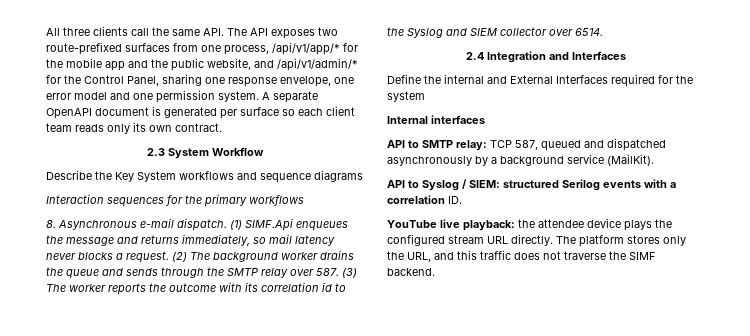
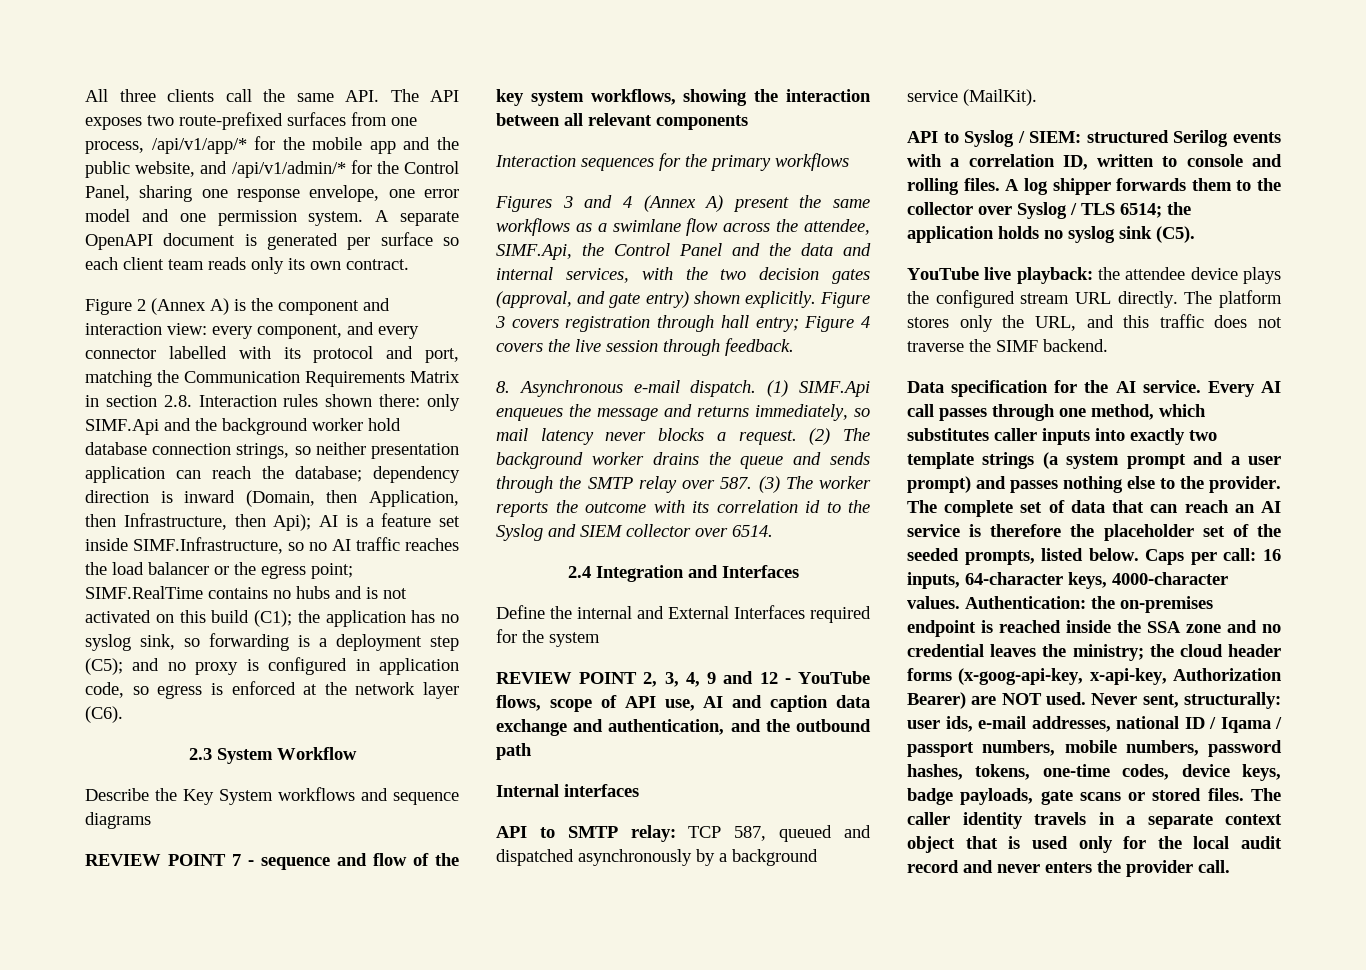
+ Figure 2 (Annex A) is the component and interaction view: every component, and every connector labelled with its protocol and port, matching the Communication Requirements Matrix in section 2.8. Interaction rules shown there: only SIMF.Api and the background worker hold database connection strings, so neither presentation application can reach the database; dependency direction is inward (Domain, then Application, then Infrastructure, then Api); AI is a feature set inside SIMF.Infrastructure, so no AI traffic reaches the load balancer or the egress point; SIMF.RealTime contains no hubs and is not activated on this build (C1); the application has no syslog sink, so forwarding is a deployment step (C5); and no proxy is configured in application code, so egress is enforced at the network layer (C6).
+ REVIEW POINT 7 - sequence and flow of the key system workflows, showing the interaction between all relevant components
+ Figures 3 and 4 (Annex A) present the same workflows as a swimlane flow across the attendee, SIMF.Api, the Control Panel and the data and internal services, with the two decision gates (approval, and gate entry) shown explicitly. Figure 3 covers registration through hall entry; Figure 4 covers the live session through feedback.
+ REVIEW POINT 2, 3, 4, 9 and 12 - YouTube flows, scope of API use, AI and caption data exchange and authentication, and the outbound path
- API to Syslog / SIEM: structured Serilog events with a correlation ID.
+ API to Syslog / SIEM: structured Serilog events with a correlation ID, written to console and rolling files. A log shipper forwards them to the collector over Syslog / TLS 6514; the application holds no syslog sink (C5).
+ Data specification for the AI service. Every AI call passes through one method, which substitutes caller inputs into exactly two template strings (a system prompt and a user prompt) and passes nothing else to the provider. The complete set of data that can reach an AI service is therefore the placeholder set of the seeded prompts, listed below. Caps per call: 16 inputs, 64-character keys, 4000-character values. Authentication: the on-premises endpoint is reached inside the SSA zone and no credential leaves the ministry; the cloud header forms (x-goog-api-key, x-api-key, Authorization Bearer) are NOT used. Never sent, structurally: user ids, e-mail addresses, national ID / Iqama / passport numbers, mobile numbers, password hashes, tokens, one-time codes, device keys, badge payloads, gate scans or stored files. The caller identity travels in a separate context object that is used only for the local audit record and never enters the provider call.

